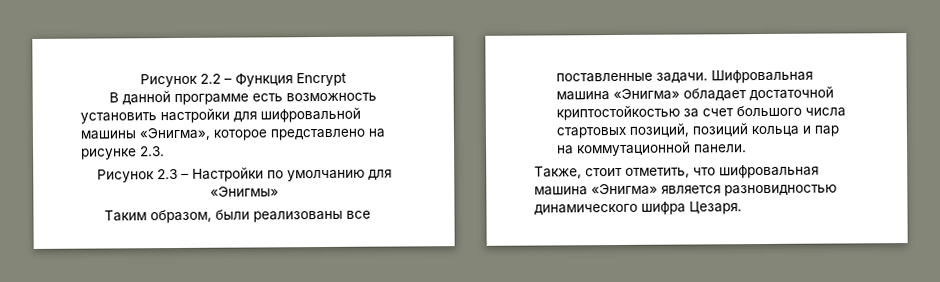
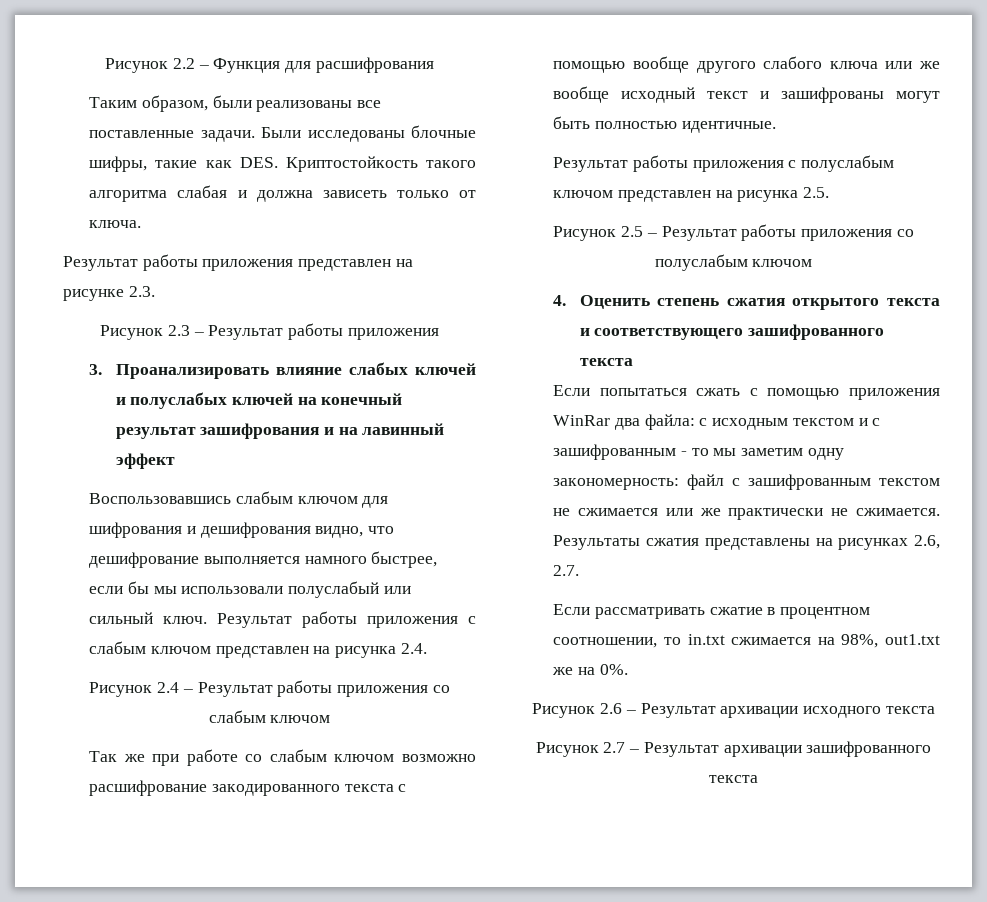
- Рисунок 2.2 – Функция Encrypt
- В данной программе есть возможность установить настройки для шифровальной машины «Энигма», которое представлено на рисунке 2.3.
- Рисунок 2.3 – Настройки по умолчанию для «Энигмы»
+ Рисунок 2.2 – Функция для расшифрования
- Шифровальная машина «Энигма» обладает достаточной криптостойкостью за счет большого числа стартовых позиций, позиций кольца и пар на коммутационной панели.
- Также, стоит отметить, что шифровальная машина «Энигма» является разновидностью динамического шифра Цезаря.
+ Были исследованы блочные шифры, такие как DES. Криптостойкость такого алгоритма слабая и должна зависеть только от ключа.
+ Результат работы приложения представлен на рисунке 2.3.
+ Рисунок 2.3 – Результат работы приложения
+ 3. Проанализировать влияние слабых ключей и полуслабых ключей на конечный результат зашифрования и на лавинный эффект
+ Воспользовавшись слабым ключом для шифрования и дешифрования видно, что дешифрование выполняется намного быстрее, если бы мы использовали полуслабый или сильный ключ. Результат работы приложения c слабым ключом представлен на рисунка 2.4.
+ Рисунок 2.4 – Результат работы приложения со слабым ключом
+ Так же при работе со слабым ключом возможно расшифрование закодированного текста с помощью вообще другого слабого ключа или же вообще исходный текст и зашифрованы могут быть полностью идентичные.
+ Результат работы приложения c полуслабым ключом представлен на рисунка 2.5.
+ Рисунок 2.5 – Результат работы приложения со полуслабым ключом
+ 4. Оценить степень сжатия открытого текста и соответствующего зашифрованного текста
+ Если попытаться сжать с помощью приложения WinRar два файла: с исходным текстом и с зашифрованным - то мы заметим одну закономерность: файл с зашифрованным текстом не сжимается или же практически не сжимается. Результаты сжатия представлены на рисунках 2.6, 2.7.
+ Если рассматривать сжатие в процентном соотношении, то in.txt сжимается на 98%, out1.txt же на 0%.
+ Рисунок 2.6 – Результат архивации исходного текста
+ Рисунок 2.7 – Результат архивации зашифрованного текста

